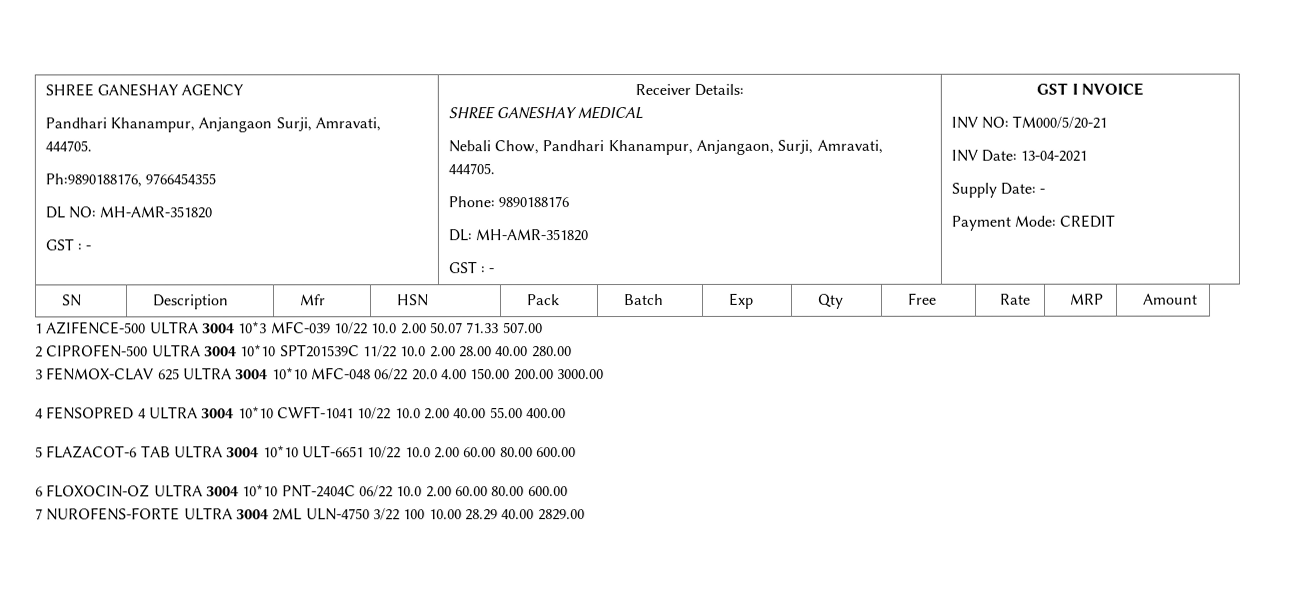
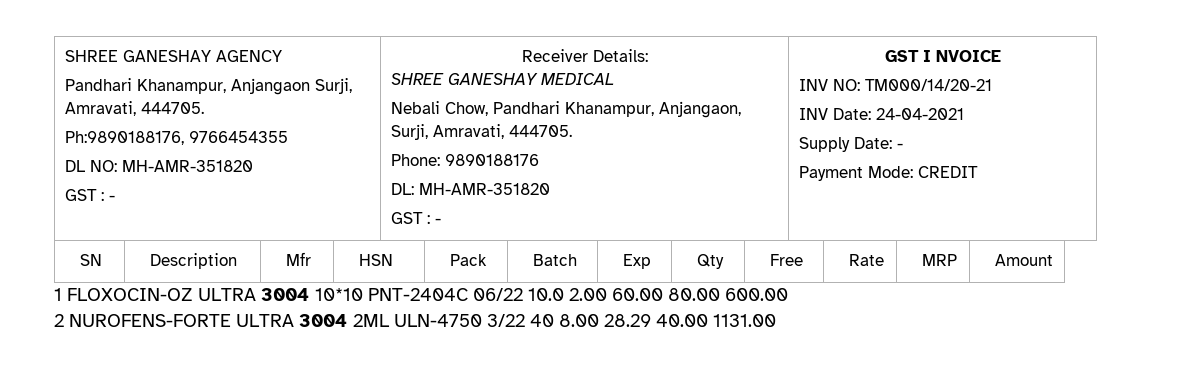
- INV NO: TM000/5/20-21
+ INV NO: TM000/14/20-21
- INV Date: 13-04-2021
+ INV Date: 24-04-2021
- 1 AZIFENCE-500 ULTRA 3004 10*3 MFC-039 10/22 10.0 2.00 50.07 71.33 507.00
- 2 CIPROFEN-500 ULTRA 3004 10*10 SPT201539C 11/22 10.0 2.00 28.00 40.00 280.00
- 3 FENMOX-CLAV 625 ULTRA 3004 10*10 MFC-048 06/22 20.0 4.00 150.00 200.00 3000.00
- 4 FENSOPRED 4 ULTRA 3004 10*10 CWFT-1041 10/22 10.0 2.00 40.00 55.00 400.00
- 5 FLAZACOT-6 TAB ULTRA 3004 10*10 ULT-6651 10/22 10.0 2.00 60.00 80.00 600.00
- 6 FLOXOCIN-OZ ULTRA 3004 10*10 PNT-2404C 06/22 10.0 2.00 60.00 80.00 600.00
+ 1 FLOXOCIN-OZ ULTRA 3004 10*10 PNT-2404C 06/22 10.0 2.00 60.00 80.00 600.00
- 7 NUROFENS-FORTE ULTRA 3004 2ML ULN-4750 3/22 100 10.00 28.29 40.00 2829.00
+ 2 NUROFENS-FORTE ULTRA 3004 2ML ULN-4750 3/22 40 8.00 28.29 40.00 1131.00

